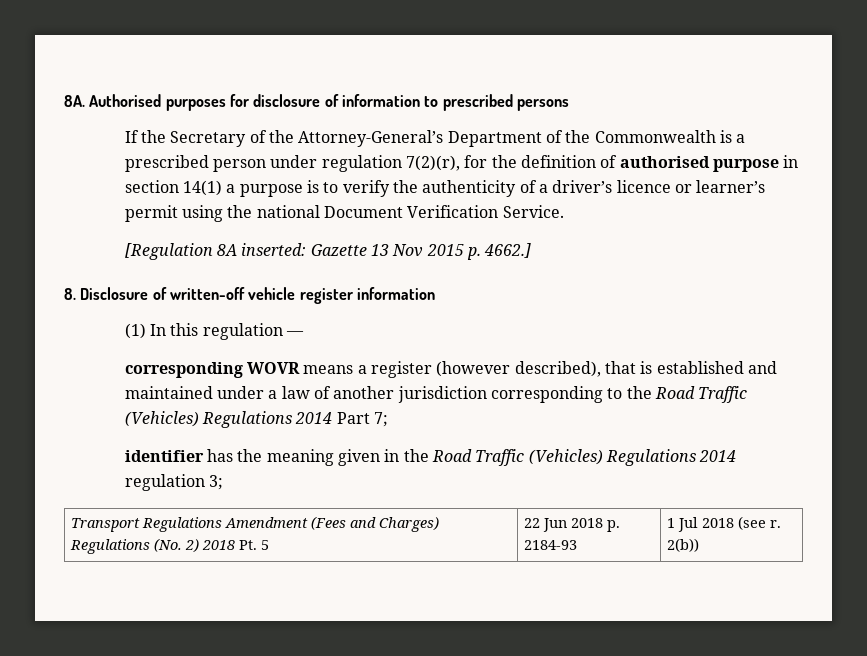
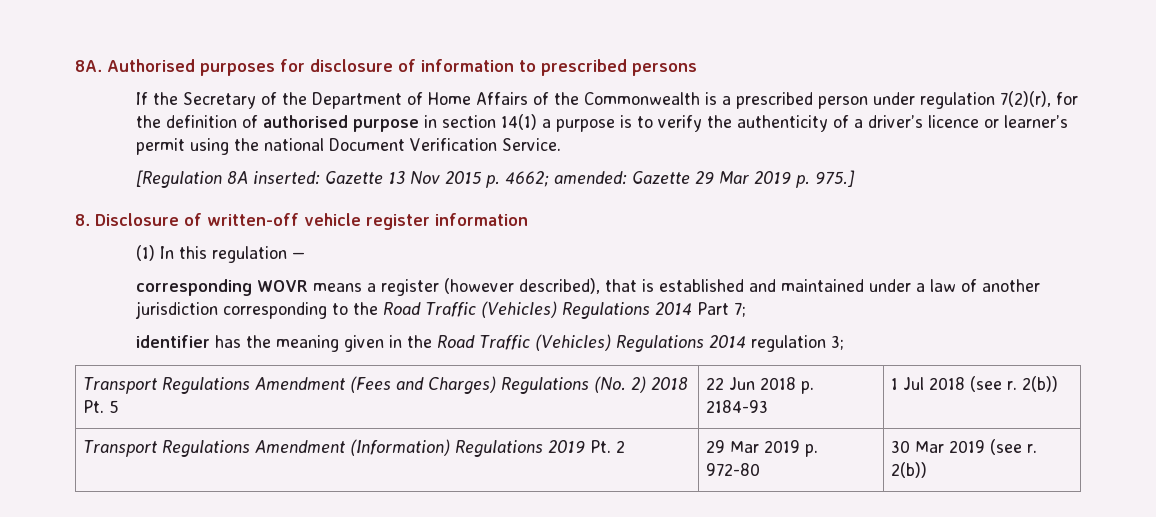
- If the Secretary of the Attorney-General’s Department of the Commonwealth is a prescribed person under regulation 7(2)(r), for the definition of authorised purpose in section 14(1) a purpose is to verify the authenticity of a driver’s licence or learner’s permit using the national Document Verification Service.
+ If the Secretary of the Department of Home Affairs of the Commonwealth is a prescribed person under regulation 7(2)(r), for the definition of authorised purpose in section 14(1) a purpose is to verify the authenticity of a driver’s licence or learner’s permit using the national Document Verification Service.
- [Regulation 8A inserted: Gazette 13 Nov 2015 p. 4662.]
+ [Regulation 8A inserted: Gazette 13 Nov 2015 p. 4662; amended: Gazette 29 Mar 2019 p. 975.]
+ Transport Regulations Amendment (Information) Regulations 2019 Pt. 2 | 29 Mar 2019 p. 972-80 | 30 Mar 2019 (see r. 2(b))

